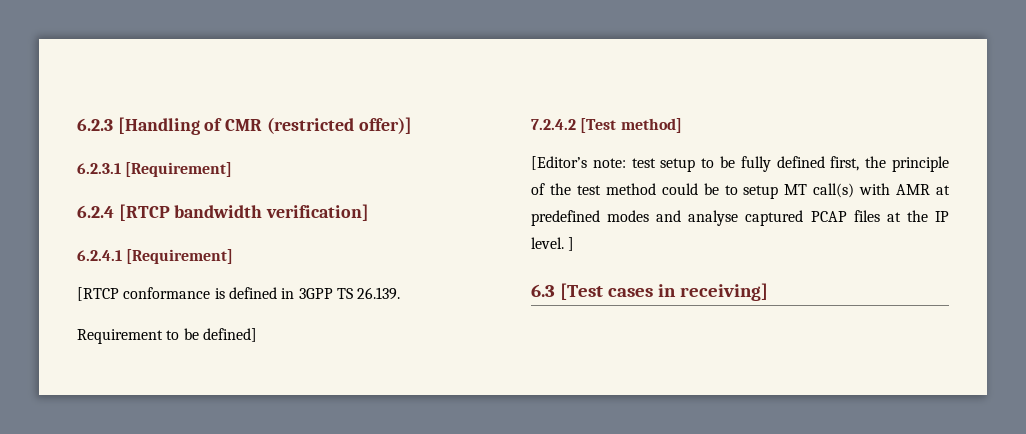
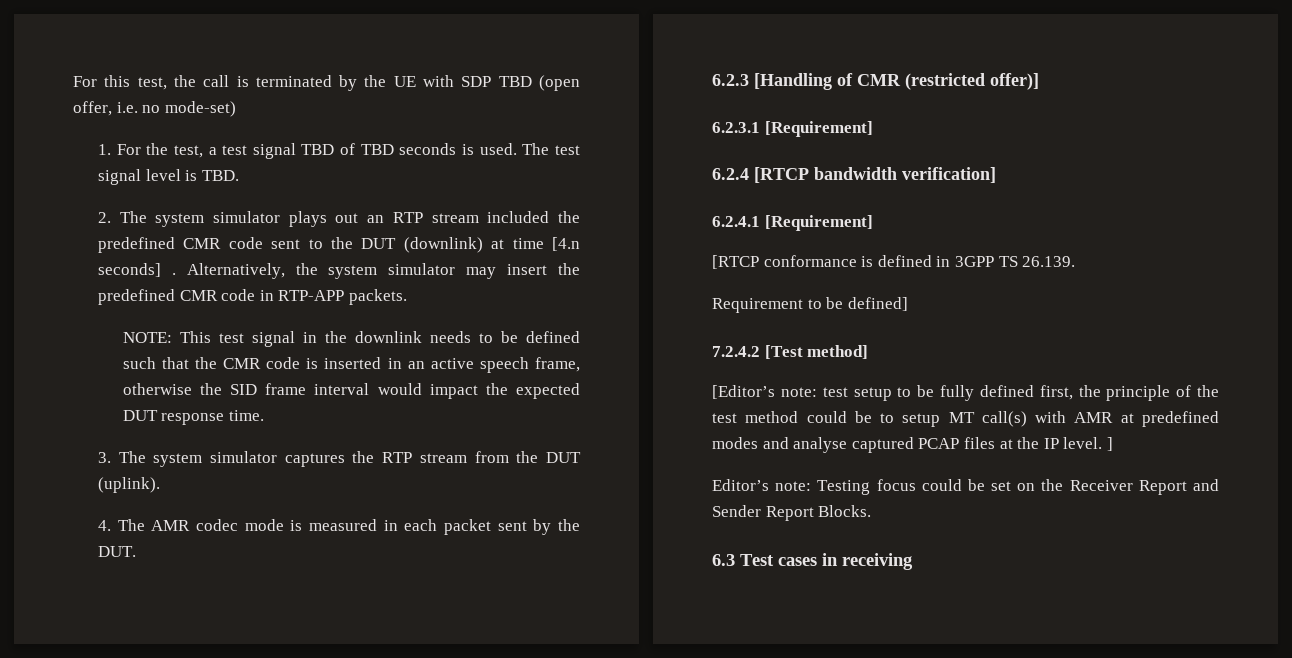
+ For this test, the call is terminated by the UE with SDP TBD (open offer, i.e. no mode-set)
+ 1. For the test, a test signal TBD of TBD seconds is used. The test signal level is TBD.
+ 2. The system simulator plays out an RTP stream included the predefined CMR code sent to the DUT (downlink) at time [4.n seconds] . Alternatively, the system simulator may insert the predefined CMR code in RTP-APP packets.
+ NOTE: This test signal in the downlink needs to be defined such that the CMR code is inserted in an active speech frame, otherwise the SID frame interval would impact the expected DUT response time.
+ 3. The system simulator captures the RTP stream from the DUT (uplink).
+ 4. The AMR codec mode is measured in each packet sent by the DUT.
+ Editor’s note: Testing focus could be set on the Receiver Report and Sender Report Blocks.
- 6.3 [Test cases in receiving]
+ 6.3 Test cases in receiving

